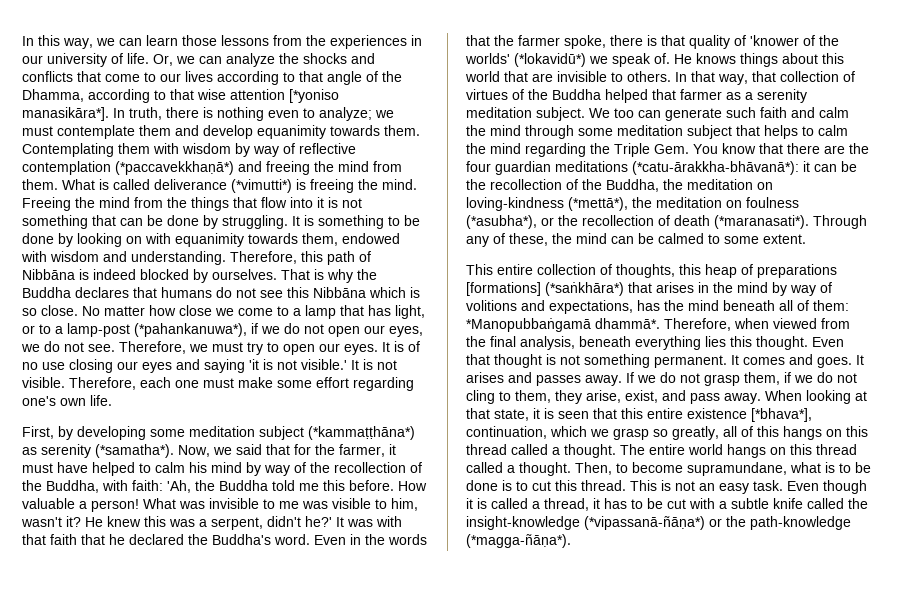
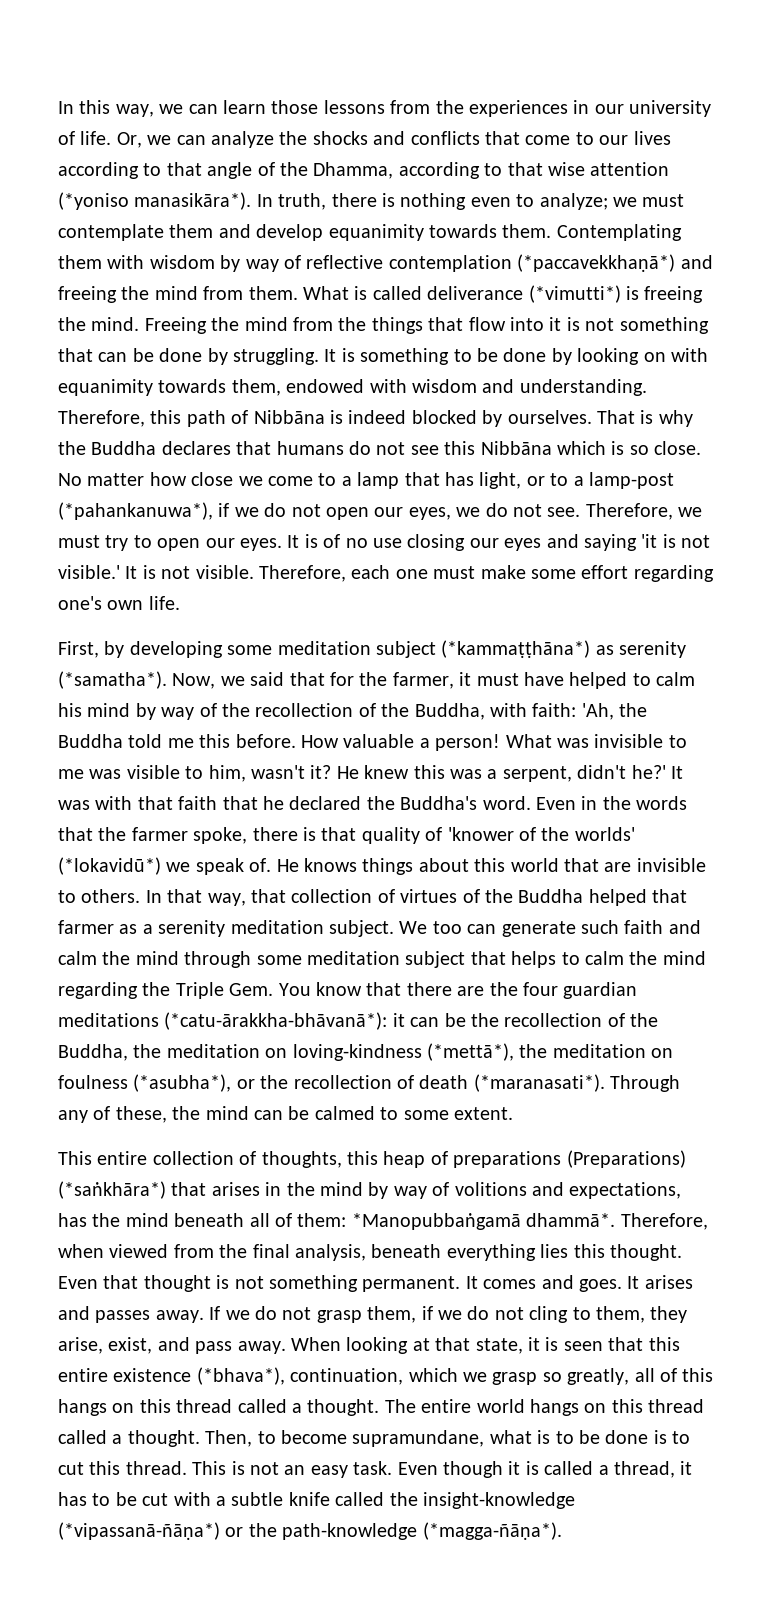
- Or, we can analyze the shocks and conflicts that come to our lives according to that angle of the Dhamma, according to that wise attention [*yoniso manasikāra*].
+ Or, we can analyze the shocks and conflicts that come to our lives according to that angle of the Dhamma, according to that wise attention (*yoniso manasikāra*).
- This entire collection of thoughts, this heap of preparations [formations] (*saṅkhāra*) that arises in the mind by way of volitions and expectations, has the mind beneath all of them: *Manopubbaṅgamā dhammā*.
+ This entire collection of thoughts, this heap of preparations (Preparations) (*saṅkhāra*) that arises in the mind by way of volitions and expectations, has the mind beneath all of them: *Manopubbaṅgamā dhammā*.
- When looking at that state, it is seen that this entire existence [*bhava*], continuation, which we grasp so greatly, all of this hangs on this thread called a thought.
+ When looking at that state, it is seen that this entire existence (*bhava*), continuation, which we grasp so greatly, all of this hangs on this thread called a thought.

